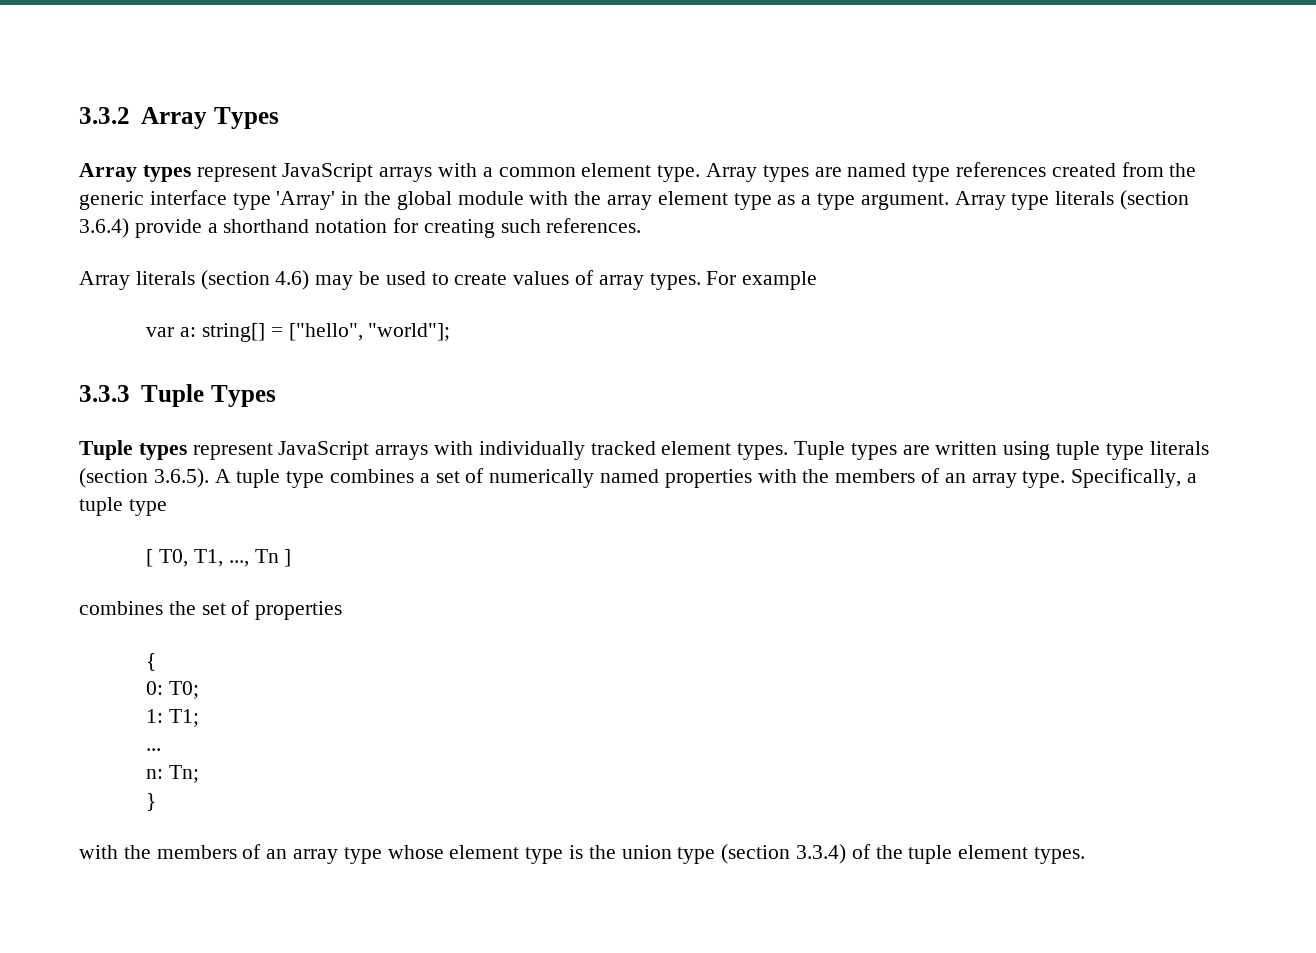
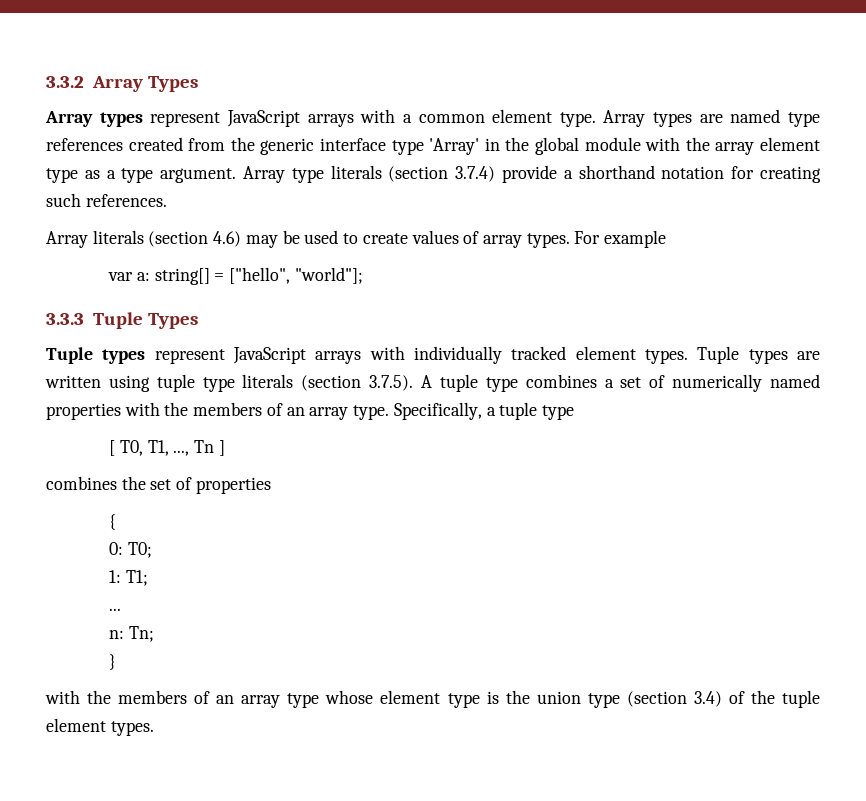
- Array type literals (section 3.6.4) provide a shorthand notation for creating such references.
+ Array type literals (section 3.7.4) provide a shorthand notation for creating such references.
- Tuple types are written using tuple type literals (section 3.6.5). A tuple type combines a set of numerically named properties with the members of an array type.
+ Tuple types are written using tuple type literals (section 3.7.5). A tuple type combines a set of numerically named properties with the members of an array type.
- with the members of an array type whose element type is the union type (section 3.3.4) of the tuple element types.
+ with the members of an array type whose element type is the union type (section 3.4) of the tuple element types.

